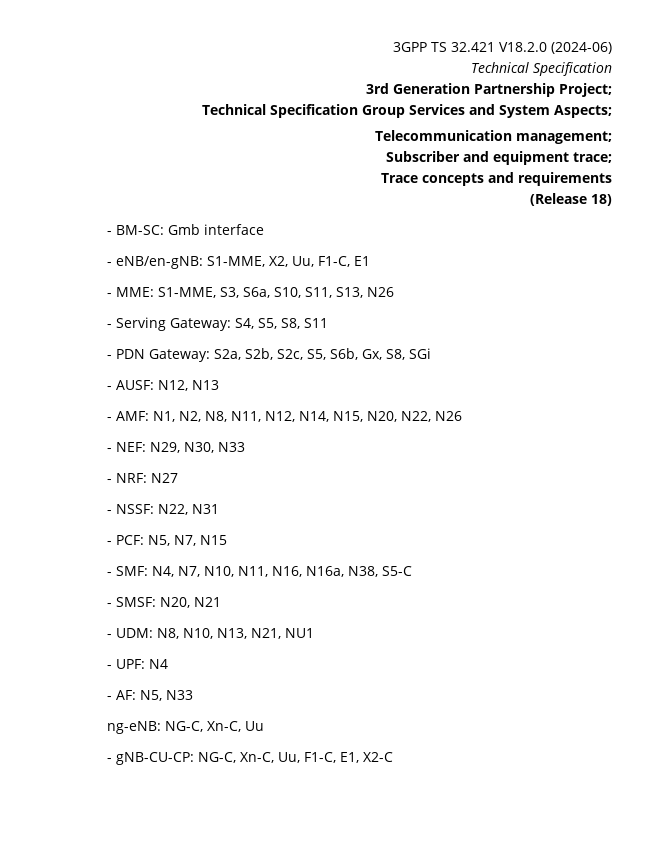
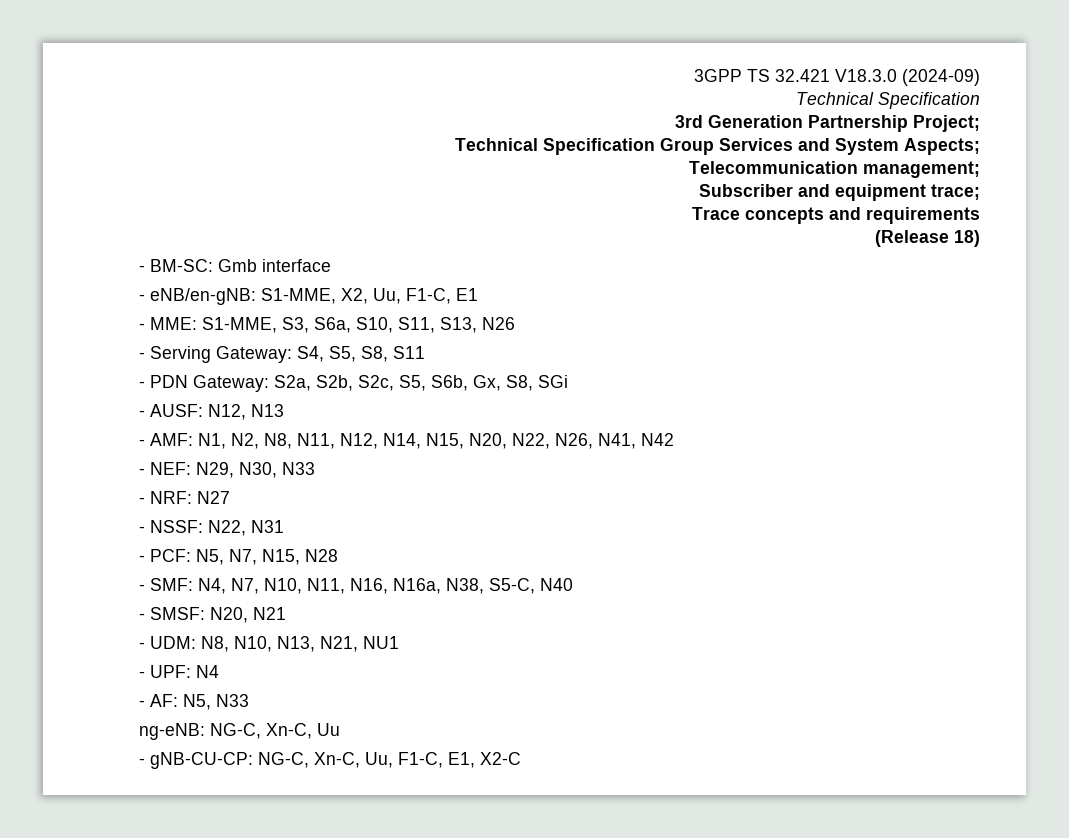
- 3GPP TS 32.421 V18.2.0 (2024-06)
+ 3GPP TS 32.421 V18.3.0 (2024-09)
- - AMF: N1, N2, N8, N11, N12, N14, N15, N20, N22, N26
+ - AMF: N1, N2, N8, N11, N12, N14, N15, N20, N22, N26, N41, N42
- - PCF: N5, N7, N15
+ - PCF: N5, N7, N15, N28
- - SMF: N4, N7, N10, N11, N16, N16a, N38, S5-C
+ - SMF: N4, N7, N10, N11, N16, N16a, N38, S5-C, N40

